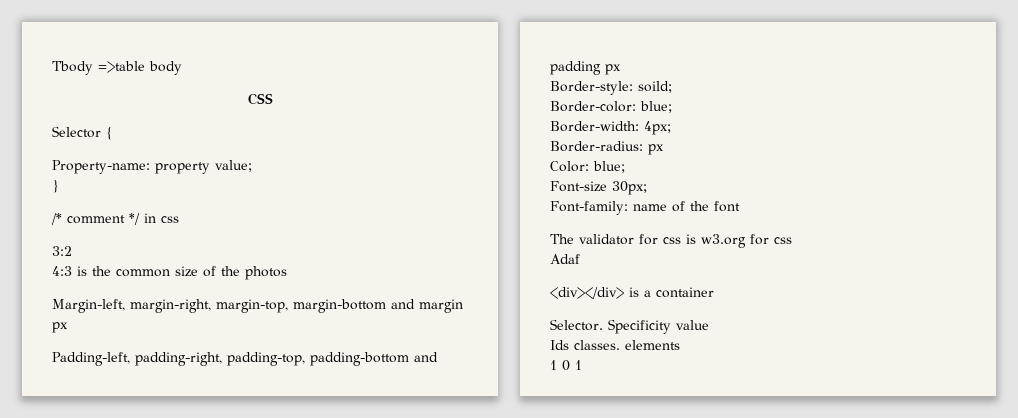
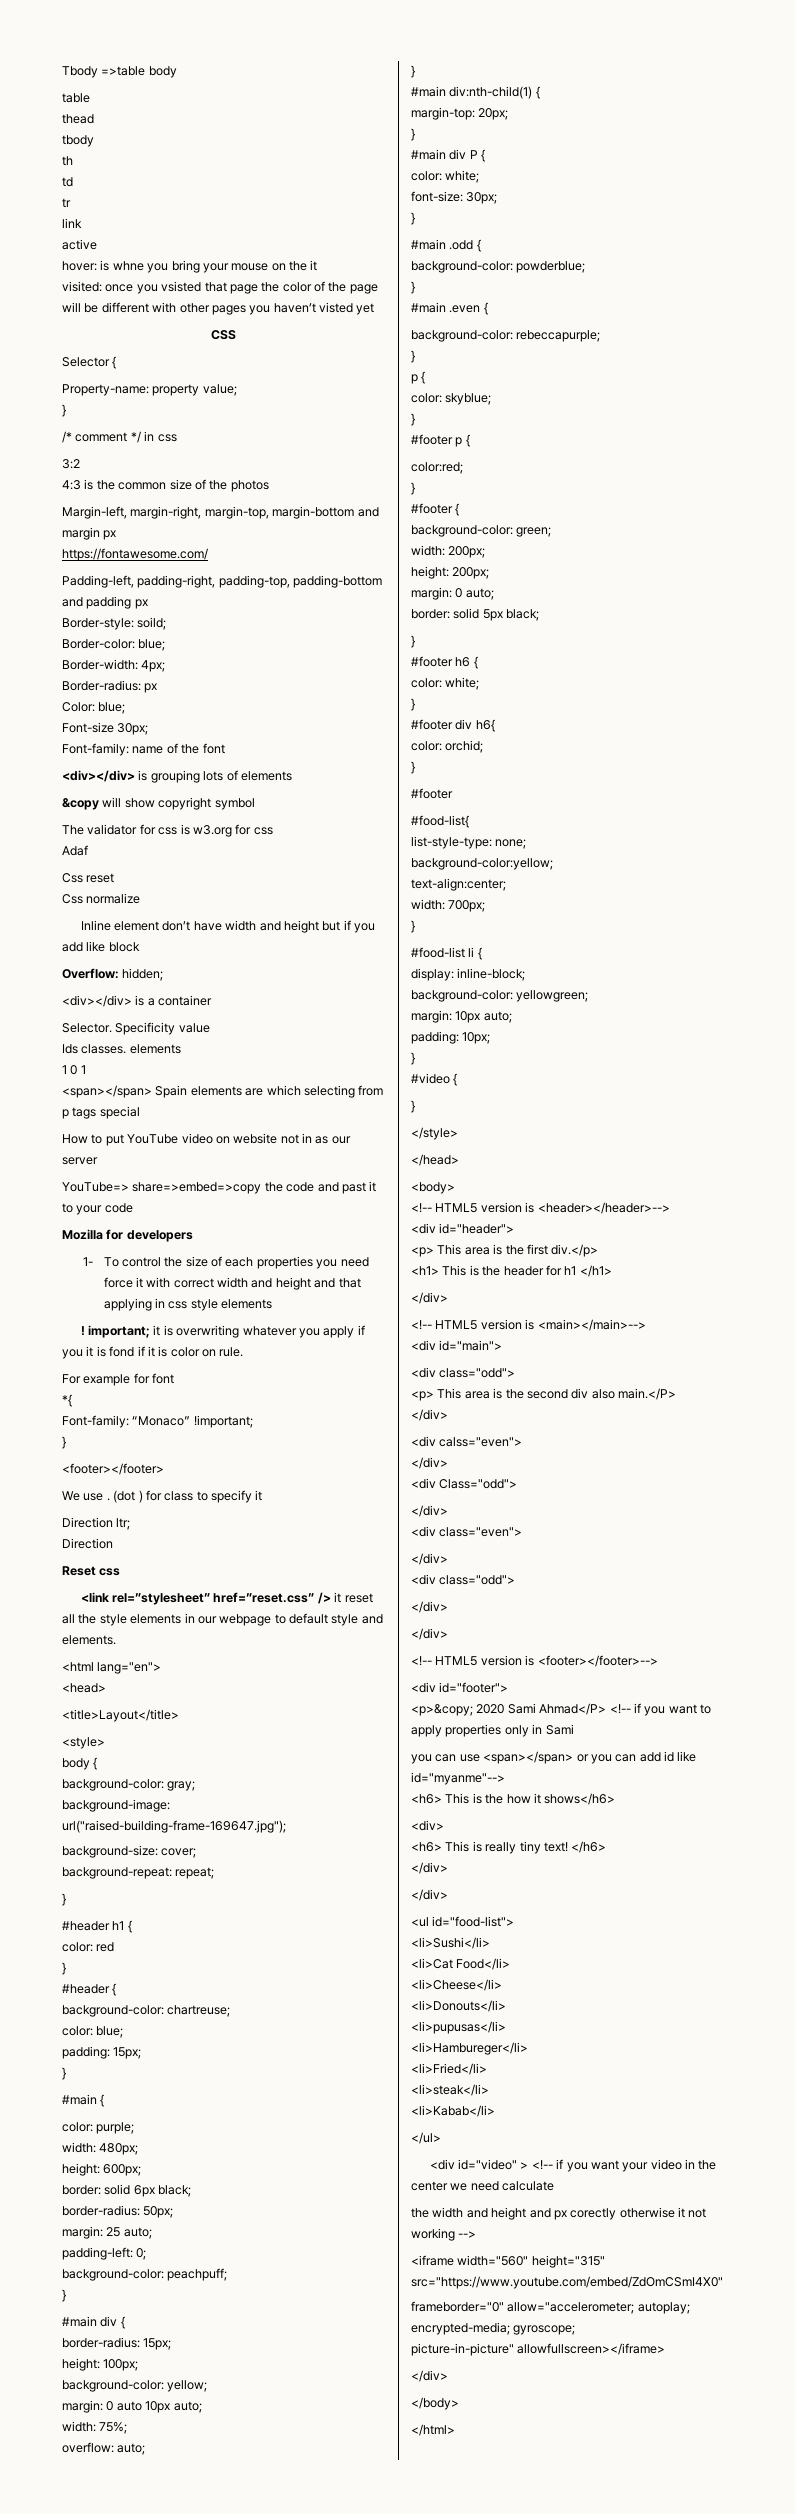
+ table
+ thead
+ tbody
+ th
+ td
+ tr
+ link
+ active
+ hover: is whne you bring your mouse on the it
+ visited: once you vsisted that page the color of the page will be different with other pages you haven’t visted yet
+ https://fontawesome.com/
+ <div></div> is grouping lots of elements
+ &copy will show copyright symbol
+ Css reset
+ Css normalize
+ Inline element don’t have width and height but if you add like block
+ Overflow: hidden;
+ <span></span> Spain elements are which selecting from p tags special
+ How to put YouTube video on website not in as our server
+ YouTube=> share=>embed=>copy the code and past it to your code
+ Mozilla for developers
+ 1- To control the size of each properties you need force it with correct width and height and that applying in css style elements
+ ! important; it is overwriting whatever you apply if you it is fond if it is color on rule.
+ For example for font
+ *{
+ Font-family: “Monaco” !important;
+ }
+ <footer></footer>
+ We use . (dot ) for class to specify it
+ Direction ltr;
+ Direction
+ Reset css
+ <link rel=”stylesheet” href=”reset.css” /> it reset all the style elements in our webpage to default style and elements.
+ <html lang="en">
+ <head>
+ <title>Layout</title>
+ <style>
+ body {
+ background-color: gray;
+ background-image: url("raised-building-frame-169647.jpg");
+ background-size: cover;
+ background-repeat: repeat;
+ }
+ #header h1 {
+ color: red
+ }
+ #header {
+ background-color: chartreuse;
+ color: blue;
+ padding: 15px;
+ }
+ #main {
+ color: purple;
+ width: 480px;
+ height: 600px;
+ border: solid 6px black;
+ border-radius: 50px;
+ margin: 25 auto;
+ padding-left: 0;
+ background-color: peachpuff;
+ }
+ #main div {
+ border-radius: 15px;
+ height: 100px;
+ background-color: yellow;
+ margin: 0 auto 10px auto;
+ width: 75%;
+ overflow: auto;
+ }
+ #main div:nth-child(1) {
+ margin-top: 20px;
+ }
+ #main div P {
+ color: white;
+ font-size: 30px;
+ }
+ #main .odd {
+ background-color: powderblue;
+ }
+ #main .even {
+ background-color: rebeccapurple;
+ }
+ p {
+ color: skyblue;
+ }
+ #footer p {
+ color:red;
+ }
+ #footer {
+ background-color: green;
+ width: 200px;
+ height: 200px;
+ margin: 0 auto;
+ border: solid 5px black;
+ }
+ #footer h6 {
+ color: white;
+ }
+ #footer div h6{
+ color: orchid;
+ }
+ #footer
+ #food-list{
+ list-style-type: none;
+ background-color:yellow;
+ text-align:center;
+ width: 700px;
+ }
+ #food-list li {
+ display: inline-block;
+ background-color: yellowgreen;
+ margin: 10px auto;
+ padding: 10px;
+ }
+ #video {
+ }
+ </style>
+ </head>
+ <body>
+ <!-- HTML5 version is <header></header>-->
+ <div id="header">
+ <p> This area is the first div.</p>
+ <h1> This is the header for h1 </h1>
+ </div>
+ <!-- HTML5 version is <main></main>-->
+ <div id="main">
+ <div class="odd">
+ <p> This area is the second div also main.</P>
+ </div>
+ <div calss="even">
+ </div>
+ <div Class="odd">
+ </div>
+ <div class="even">
+ </div>
+ <div class="odd">
+ </div>
+ </div>
+ <!-- HTML5 version is <footer></footer>-->
+ <div id="footer">
+ <p>&copy; 2020 Sami Ahmad</P> <!-- if you want to apply properties only in Sami
+ you can use <span></span> or you can add id like id="myanme"-->
+ <h6> This is the how it shows</h6>
+ <div>
+ <h6> This is really tiny text! </h6>
+ </div>
+ </div>
+ <ul id="food-list">
+ <li>Sushi</li>
+ <li>Cat Food</li>
+ <li>Cheese</li>
+ <li>Donouts</li>
+ <li>pupusas</li>
+ <li>Hambureger</li>
+ <li>Fried</li>
+ <li>steak</li>
+ <li>Kabab</li>
+ </ul>
+ <div id="video" > <!-- if you want your video in the center we need calculate
+ the width and height and px corectly otherwise it not working -->
+ <iframe width="560" height="315" src="https://www.youtube.com/embed/ZdOmCSmI4X0"
+ frameborder="0" allow="accelerometer; autoplay; encrypted-media; gyroscope;
+ picture-in-picture" allowfullscreen></iframe>
+ </div>
+ </body>
+ </html>

